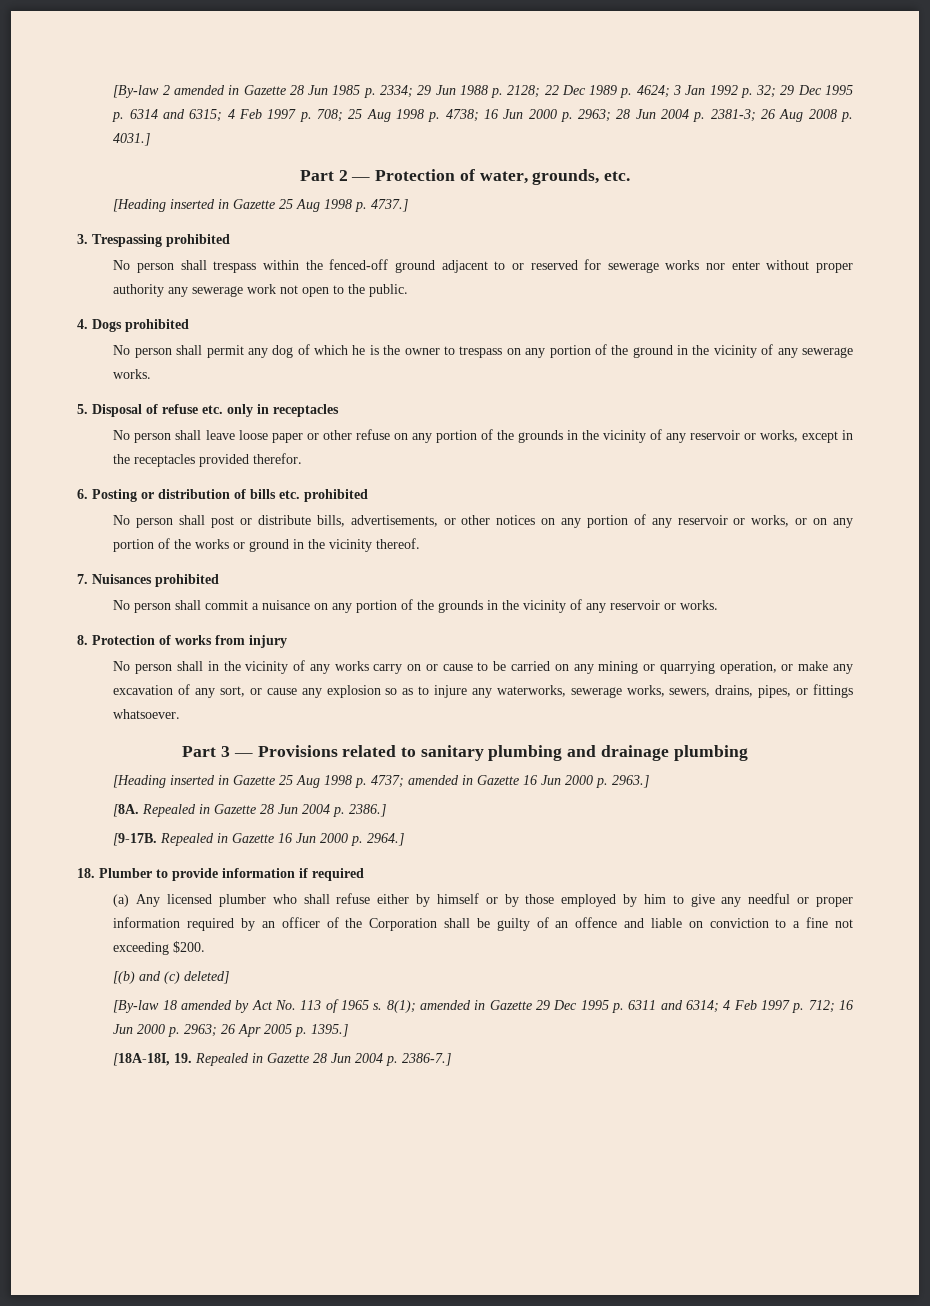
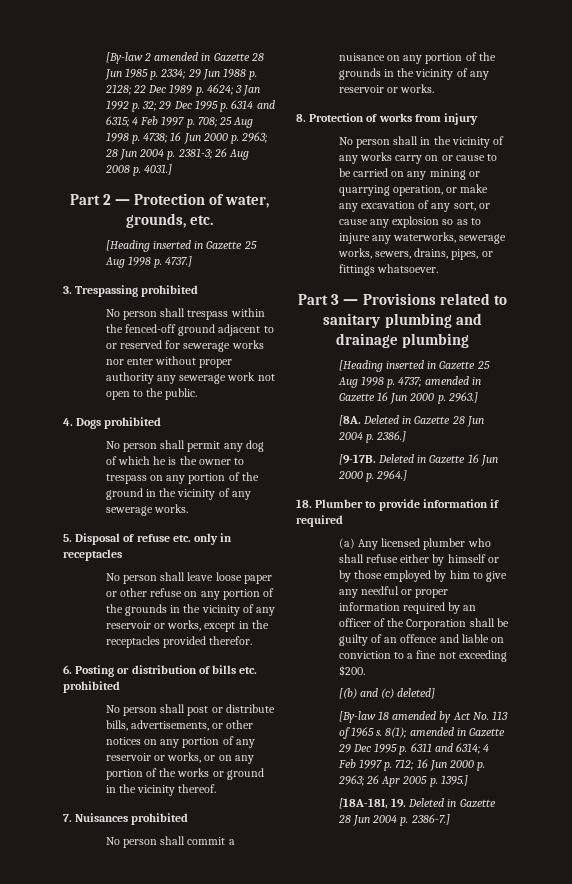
- Repealed in Gazette 28 Jun 2004 p. 2386.]
+ Deleted in Gazette 28 Jun 2004 p. 2386.]
- Repealed in Gazette 16 Jun 2000 p. 2964.]
+ Deleted in Gazette 16 Jun 2000 p. 2964.]
- [18A-18I, 19. Repealed in Gazette 28 Jun 2004 p. 2386-7.]
+ [18A-18I, 19. Deleted in Gazette 28 Jun 2004 p. 2386-7.]

